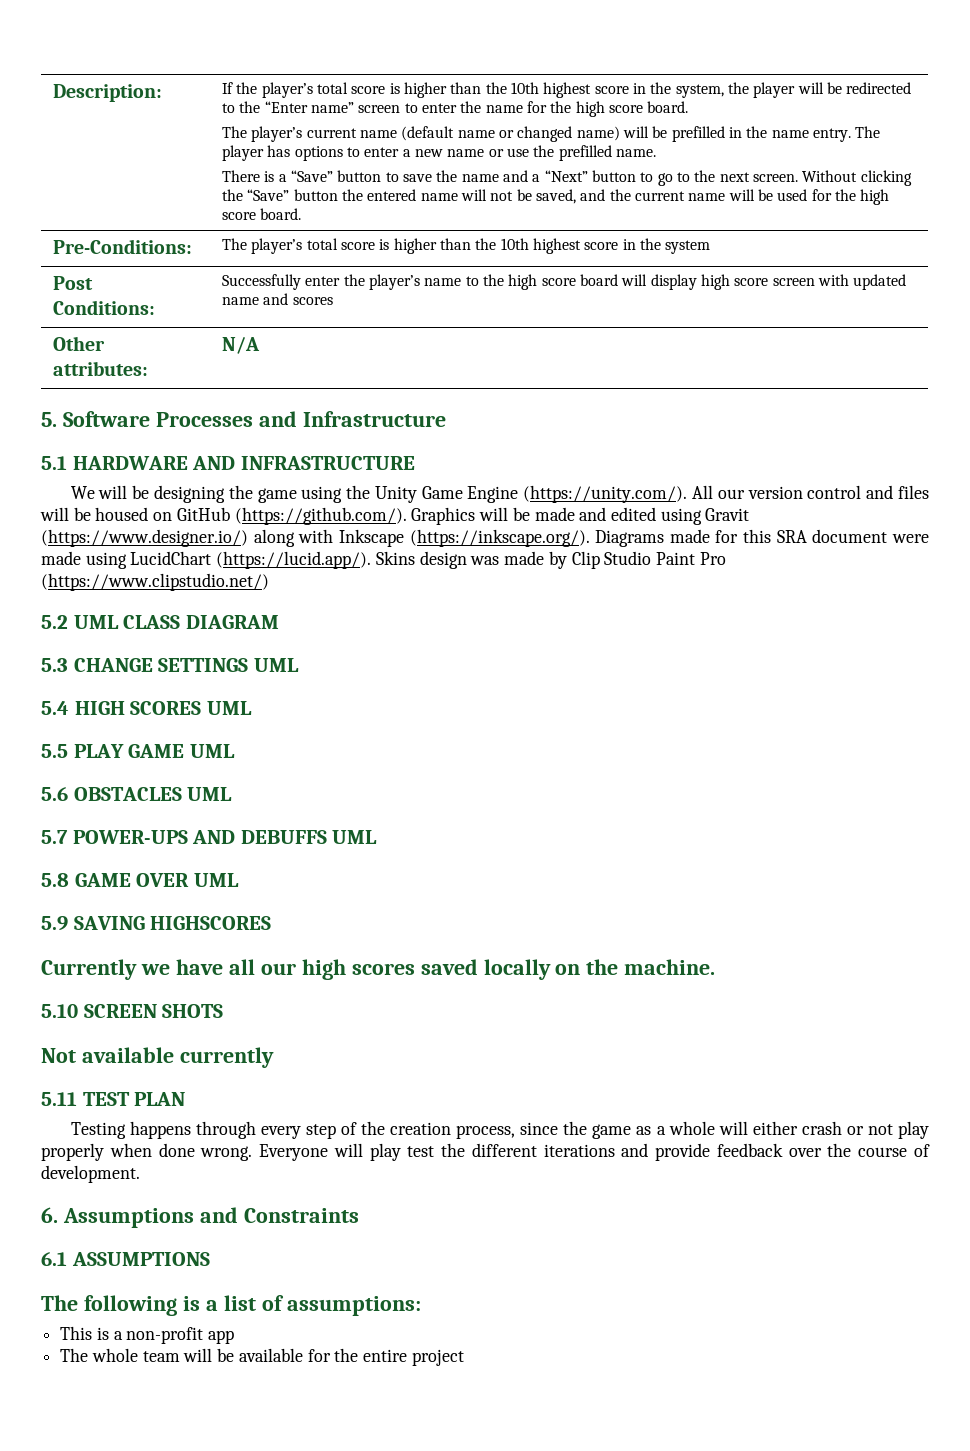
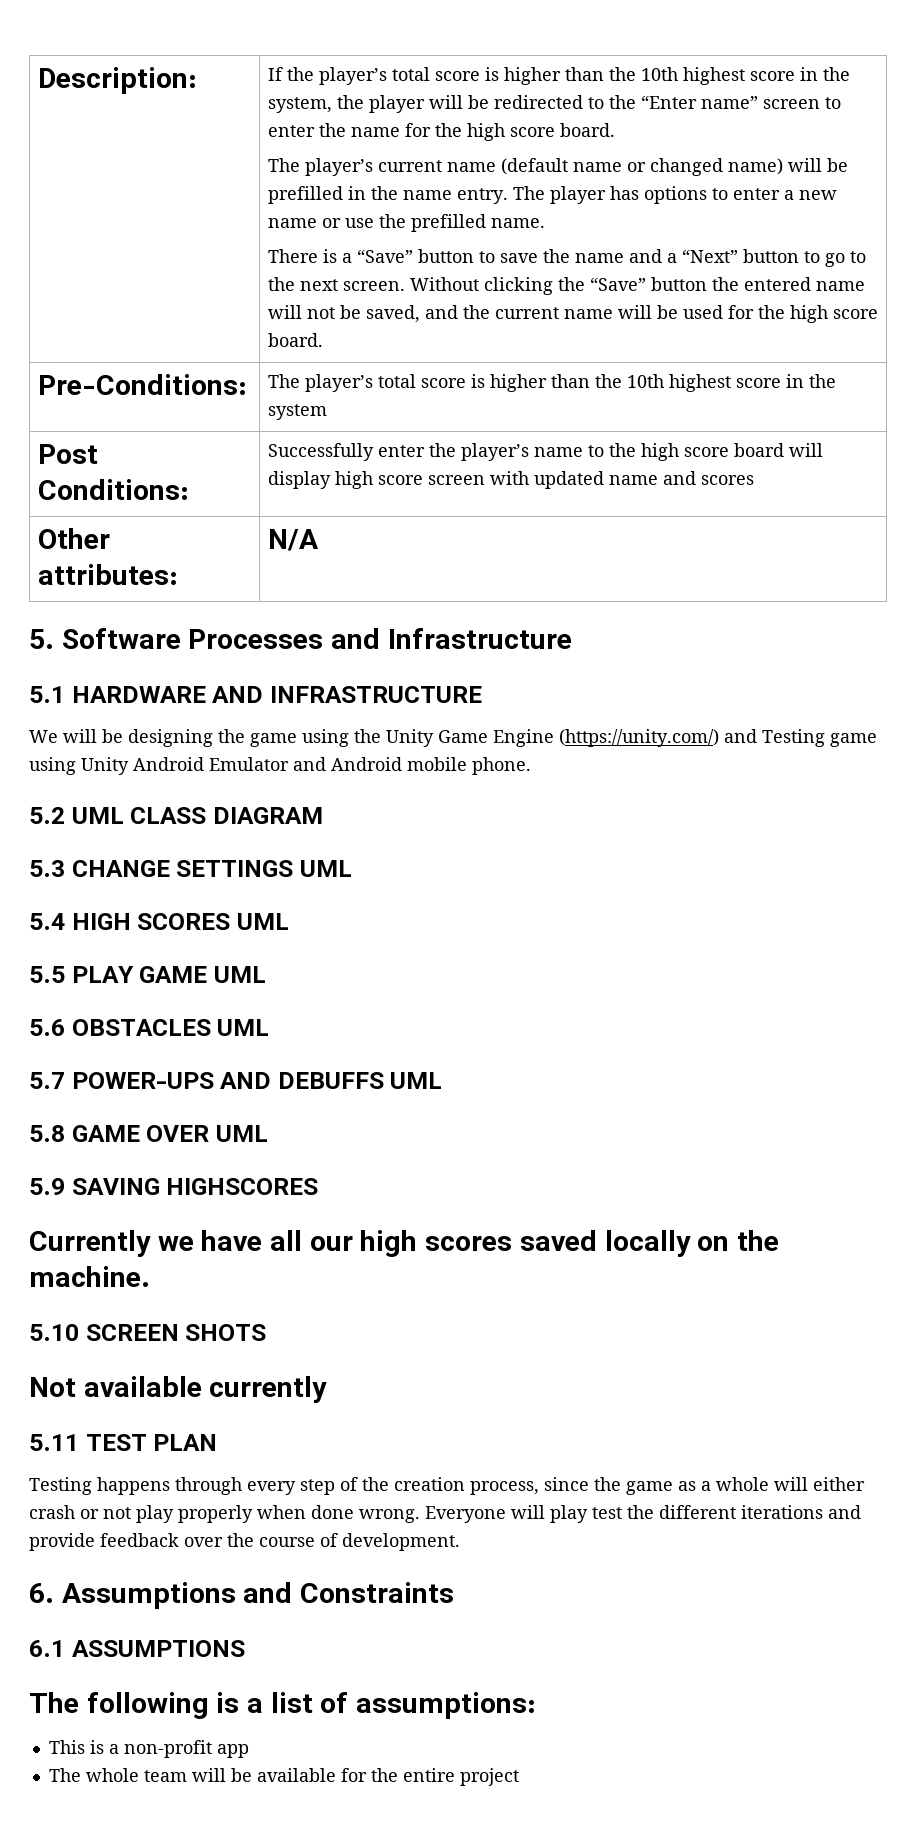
- We will be designing the game using the Unity Game Engine (https://unity.com/). All our version control and files will be housed on GitHub (https://github.com/). Graphics will be made and edited using Gravit (https://www.designer.io/) along with Inkscape (https://inkscape.org/). Diagrams made for this SRA document were made using LucidChart (https://lucid.app/). Skins design was made by Clip Studio Paint Pro (https://www.clipstudio.net/)
+ We will be designing the game using the Unity Game Engine (https://unity.com/) and Testing game using Unity Android Emulator and Android mobile phone.

